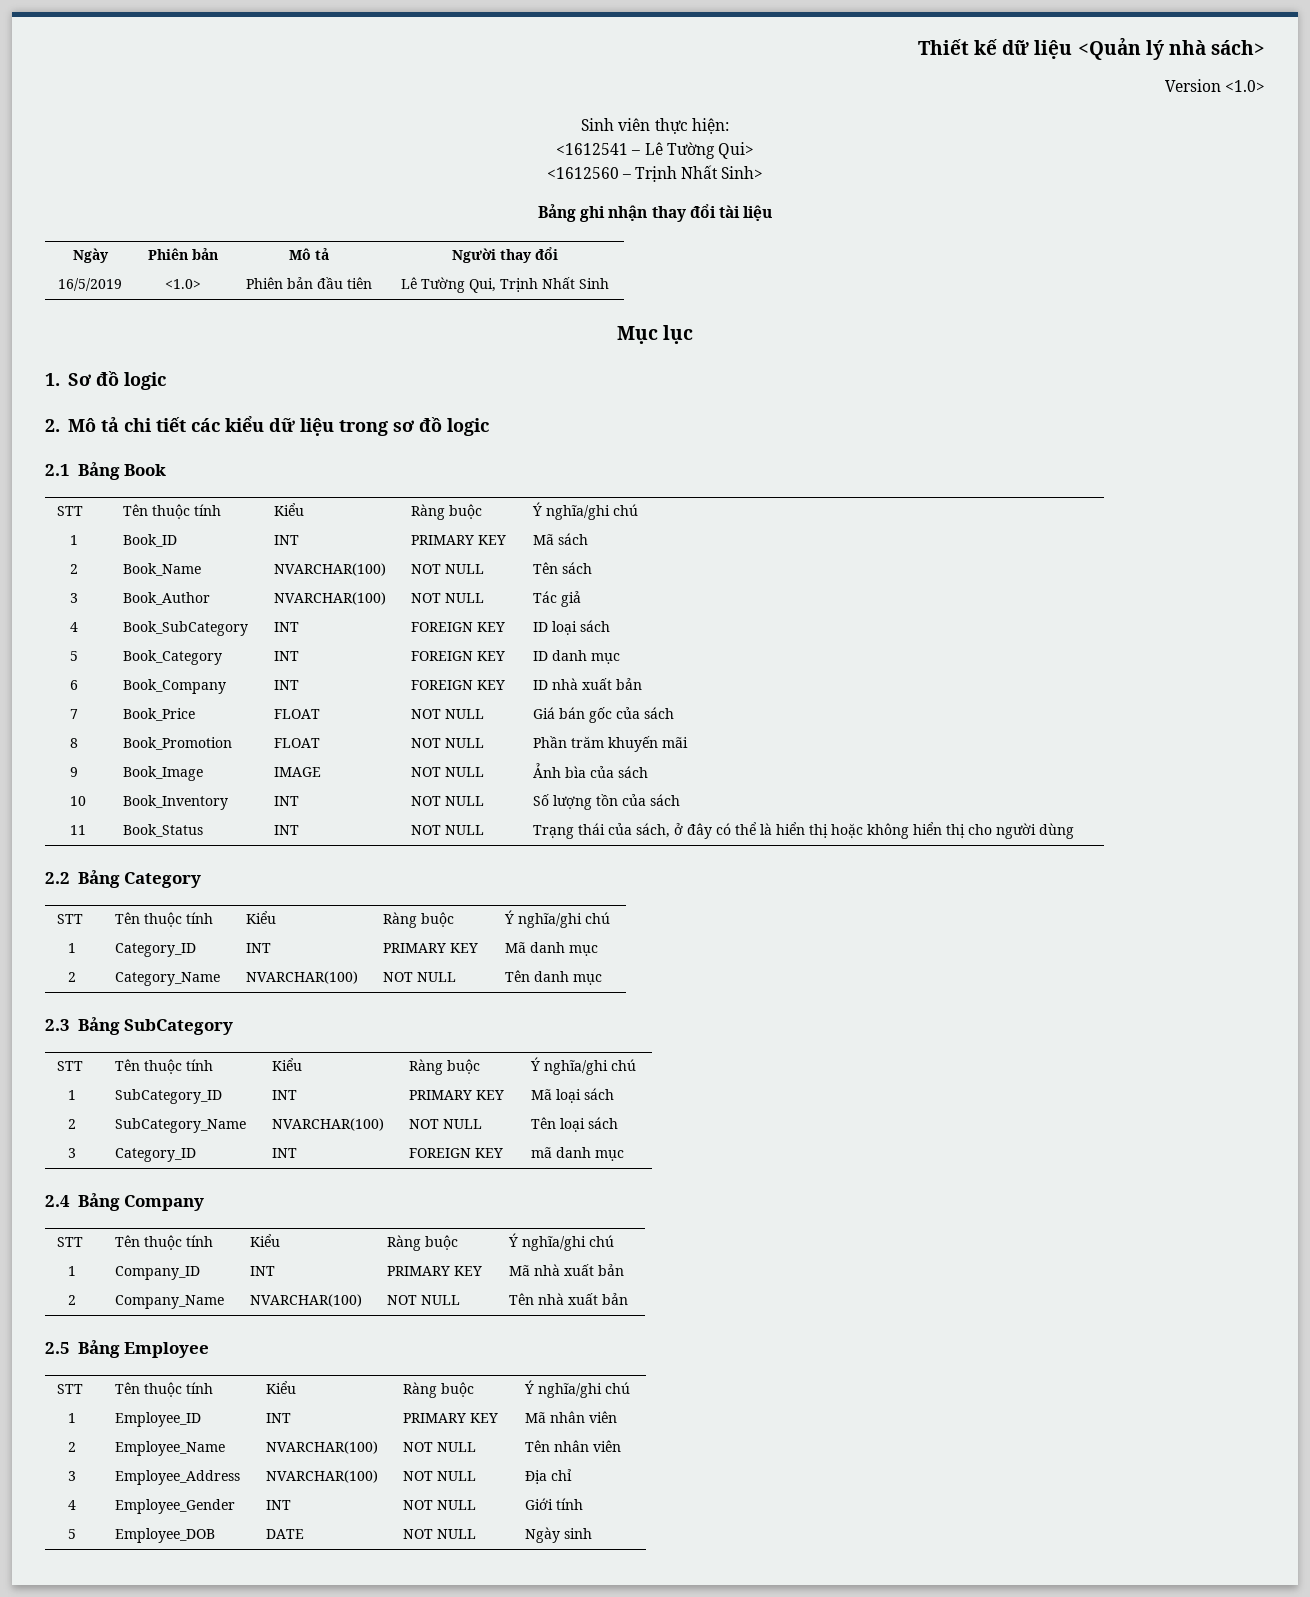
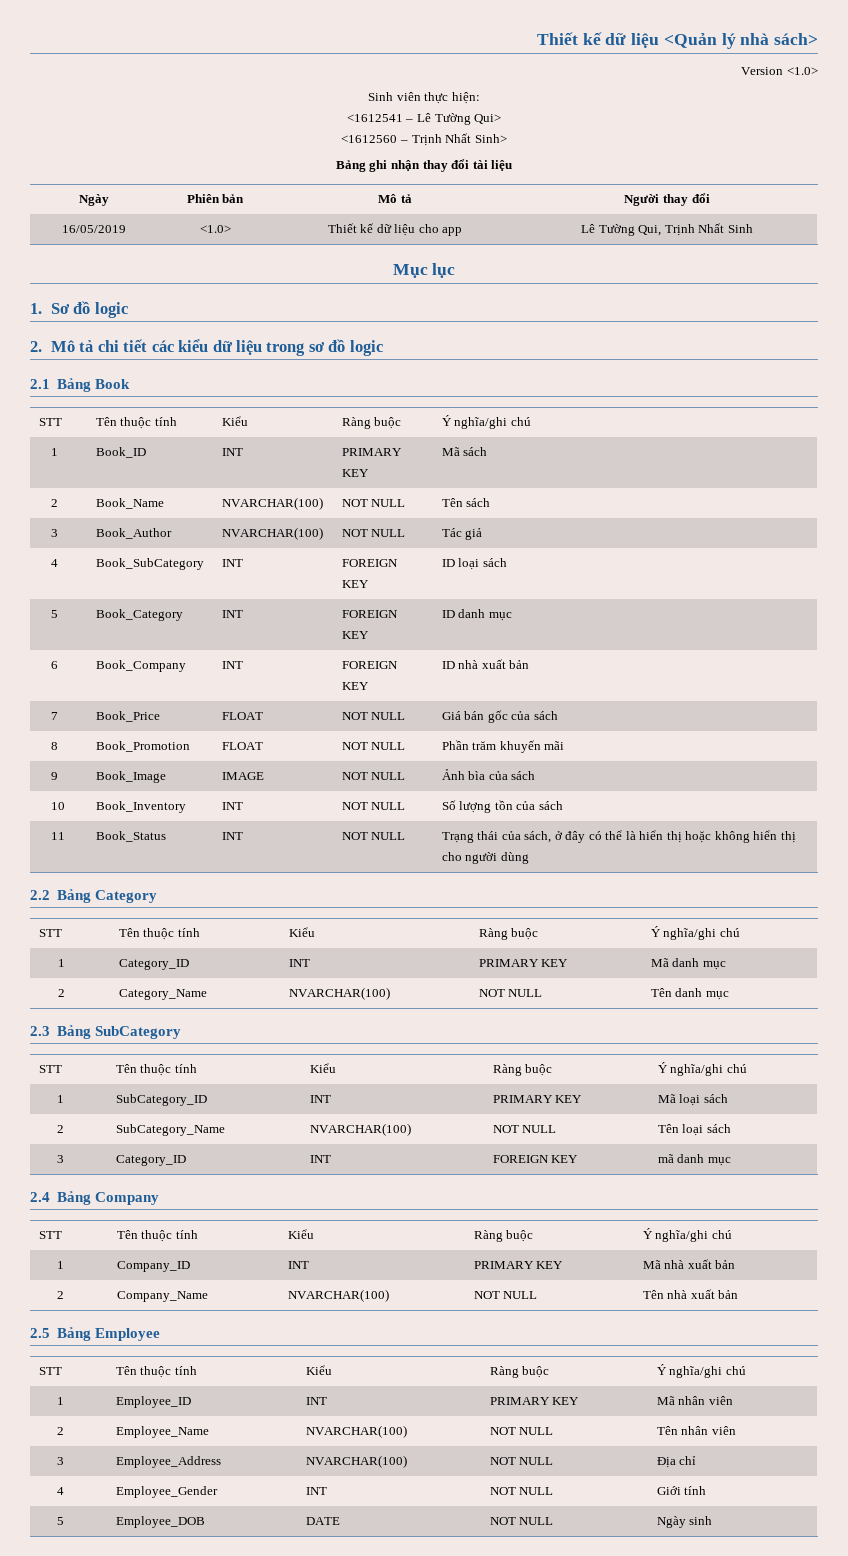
- 16/5/2019 | <1.0> | Phiên bản đầu tiên | Lê Tường Qui, Trịnh Nhất Sinh
+ 16/05/2019 | <1.0> | Thiết kế dữ liệu cho app | Lê Tường Qui, Trịnh Nhất Sinh

